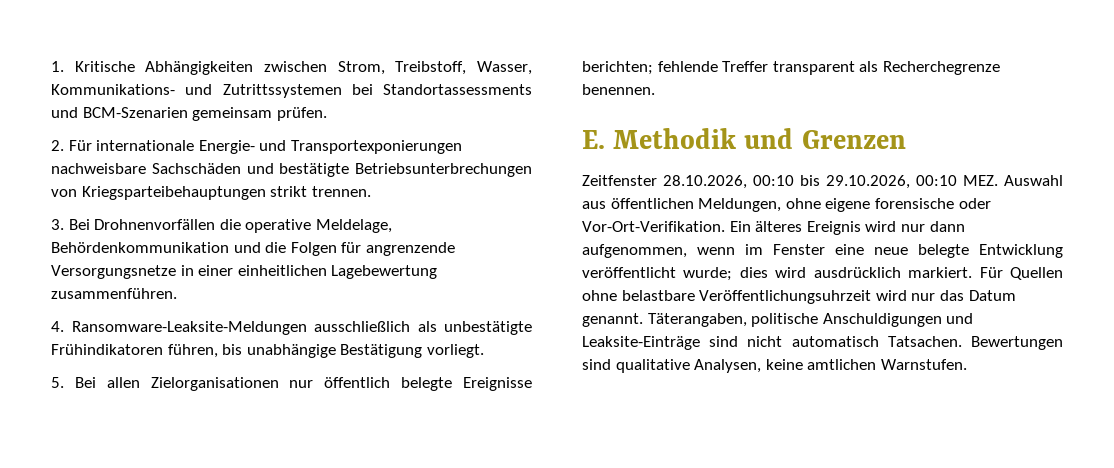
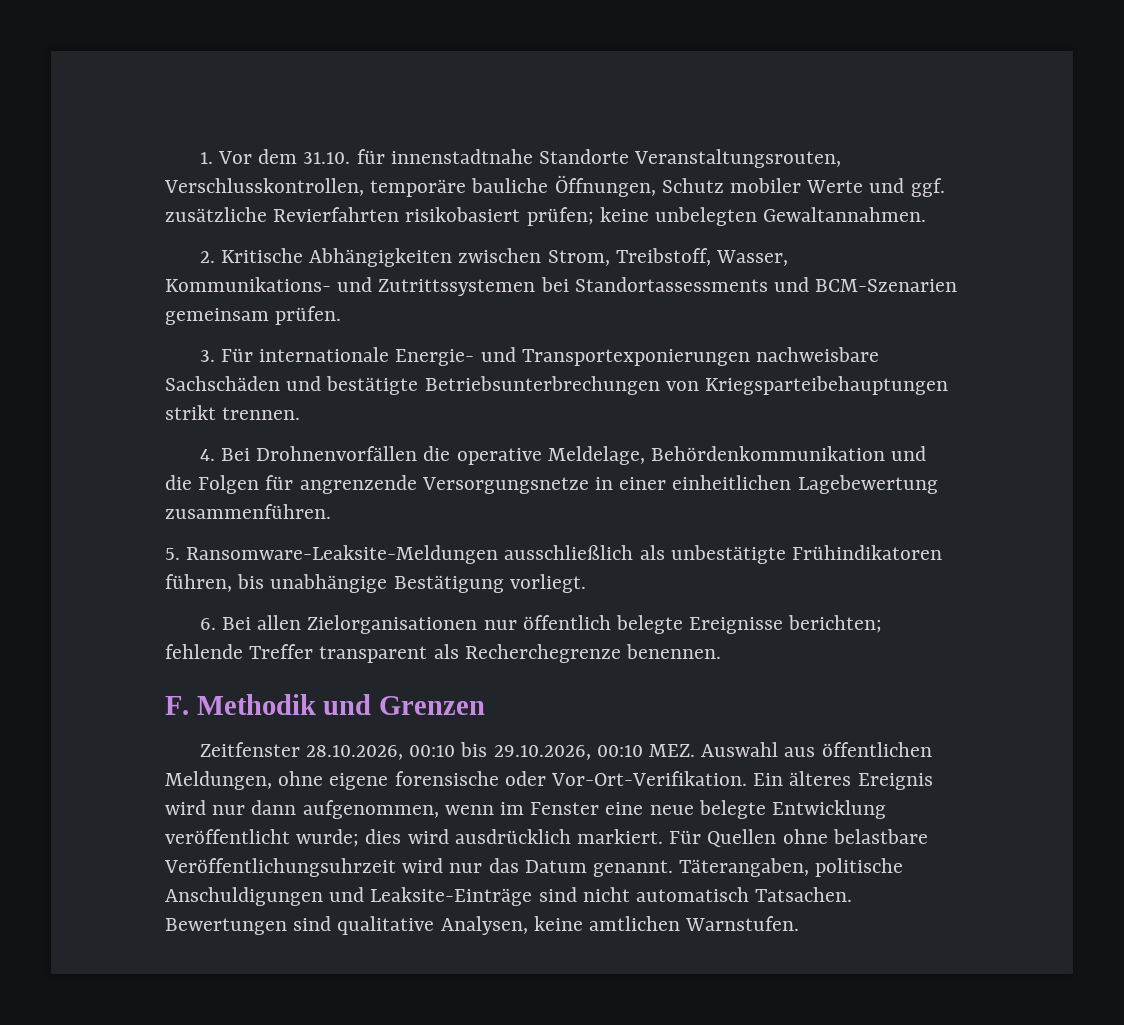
- 1. Kritische Abhängigkeiten zwischen Strom, Treibstoff, Wasser, Kommunikations- und Zutrittssystemen bei Standortassessments und BCM-Szenarien gemeinsam prüfen.
+ 1. Vor dem 31.10. für innenstadtnahe Standorte Veranstaltungsrouten, Verschlusskontrollen, temporäre bauliche Öffnungen, Schutz mobiler Werte und ggf. zusätzliche Revierfahrten risikobasiert prüfen; keine unbelegten Gewaltannahmen.
+ 2. Kritische Abhängigkeiten zwischen Strom, Treibstoff, Wasser, Kommunikations- und Zutrittssystemen bei Standortassessments und BCM-Szenarien gemeinsam prüfen.
- 2. Für internationale Energie- und Transportexponierungen nachweisbare Sachschäden und bestätigte Betriebsunterbrechungen von Kriegsparteibehauptungen strikt trennen.
+ 3. Für internationale Energie- und Transportexponierungen nachweisbare Sachschäden und bestätigte Betriebsunterbrechungen von Kriegsparteibehauptungen strikt trennen.
- 3. Bei Drohnenvorfällen die operative Meldelage, Behördenkommunikation und die Folgen für angrenzende Versorgungsnetze in einer einheitlichen Lagebewertung zusammenführen.
+ 4. Bei Drohnenvorfällen die operative Meldelage, Behördenkommunikation und die Folgen für angrenzende Versorgungsnetze in einer einheitlichen Lagebewertung zusammenführen.
- 4. Ransomware-Leaksite-Meldungen ausschließlich als unbestätigte Frühindikatoren führen, bis unabhängige Bestätigung vorliegt.
+ 5. Ransomware-Leaksite-Meldungen ausschließlich als unbestätigte Frühindikatoren führen, bis unabhängige Bestätigung vorliegt.
- 5. Bei allen Zielorganisationen nur öffentlich belegte Ereignisse berichten; fehlende Treffer transparent als Recherchegrenze benennen.
+ 6. Bei allen Zielorganisationen nur öffentlich belegte Ereignisse berichten; fehlende Treffer transparent als Recherchegrenze benennen.
- E. Methodik und Grenzen
+ F. Methodik und Grenzen

